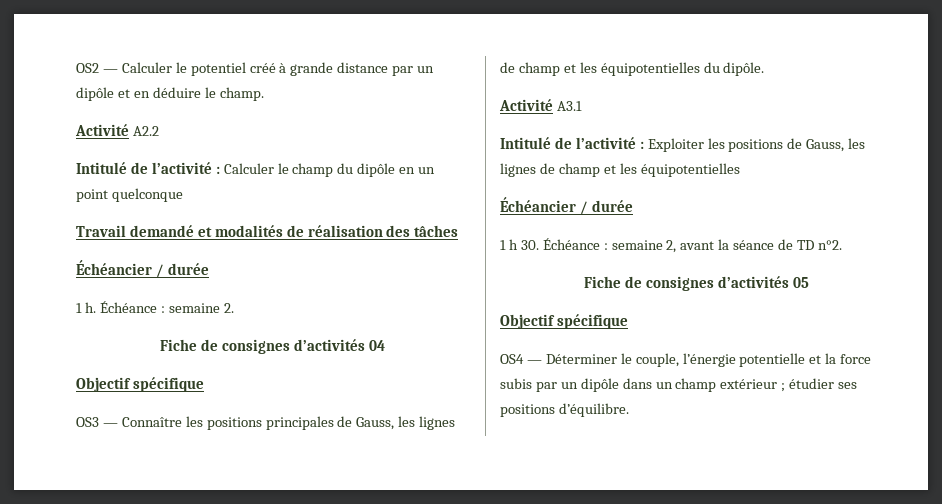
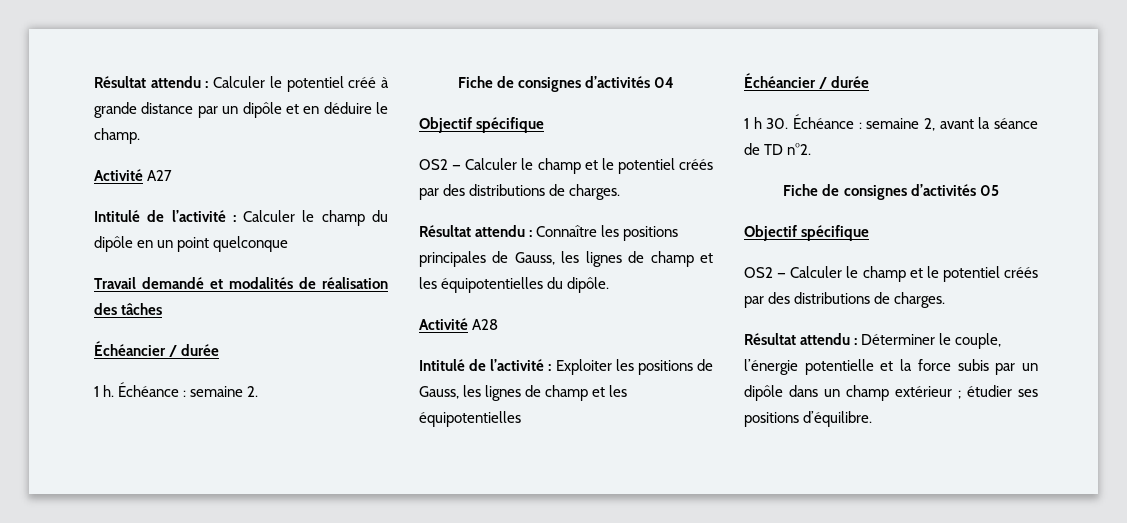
- OS2 — Calculer le potentiel créé à grande distance par un dipôle et en déduire le champ.
+ Résultat attendu : Calculer le potentiel créé à grande distance par un dipôle et en déduire le champ.
- Activité A2.2
+ Activité A27
  Fiche de consignes d’activités 04
  Objectif spécifique
- OS3 — Connaître les positions principales de Gauss, les lignes de champ et les équipotentielles du dipôle.
+ OS2 — Calculer le champ et le potentiel créés par des distributions de charges.
+ Résultat attendu : Connaître les positions principales de Gauss, les lignes de champ et les équipotentielles du dipôle.
- Activité A3.1
+ Activité A28
  Fiche de consignes d’activités 05
  Objectif spécifique
- OS4 — Déterminer le couple, l’énergie potentielle et la force subis par un dipôle dans un champ extérieur ; étudier ses positions d’équilibre.
+ OS2 — Calculer le champ et le potentiel créés par des distributions de charges.
+ Résultat attendu : Déterminer le couple, l’énergie potentielle et la force subis par un dipôle dans un champ extérieur ; étudier ses positions d’équilibre.

